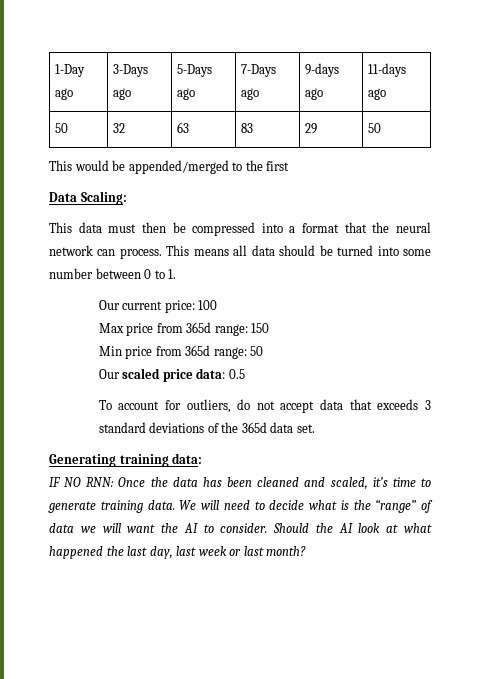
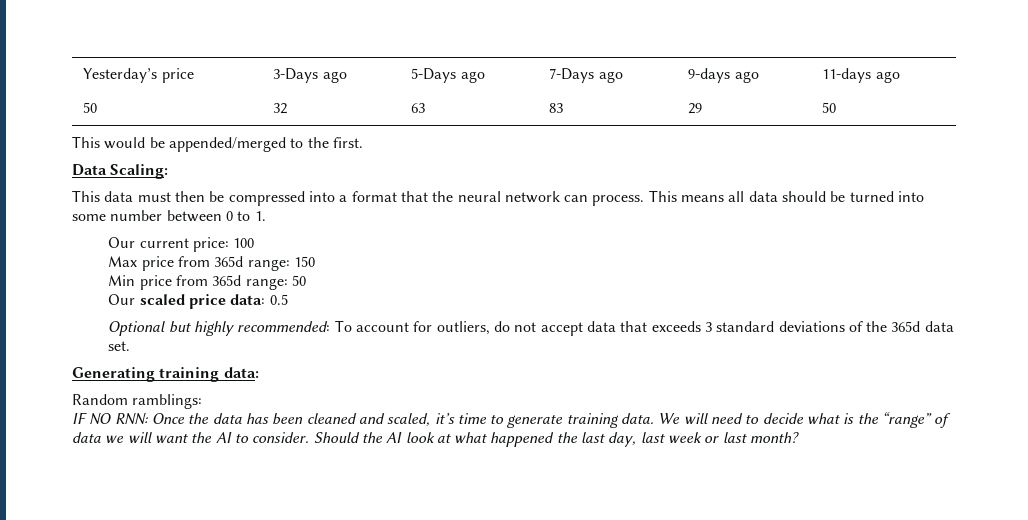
- 1-Day ago | 3-Days ago | 5-Days ago | 7-Days ago | 9-days ago | 11-days ago
+ Yesterday’s price | 3-Days ago | 5-Days ago | 7-Days ago | 9-days ago | 11-days ago
- This would be appended/merged to the first
+ This would be appended/merged to the first.
- To account for outliers, do not accept data that exceeds 3 standard deviations of the 365d data set.
+ Optional but highly recommended: To account for outliers, do not accept data that exceeds 3 standard deviations of the 365d data set.
+ Random ramblings:

